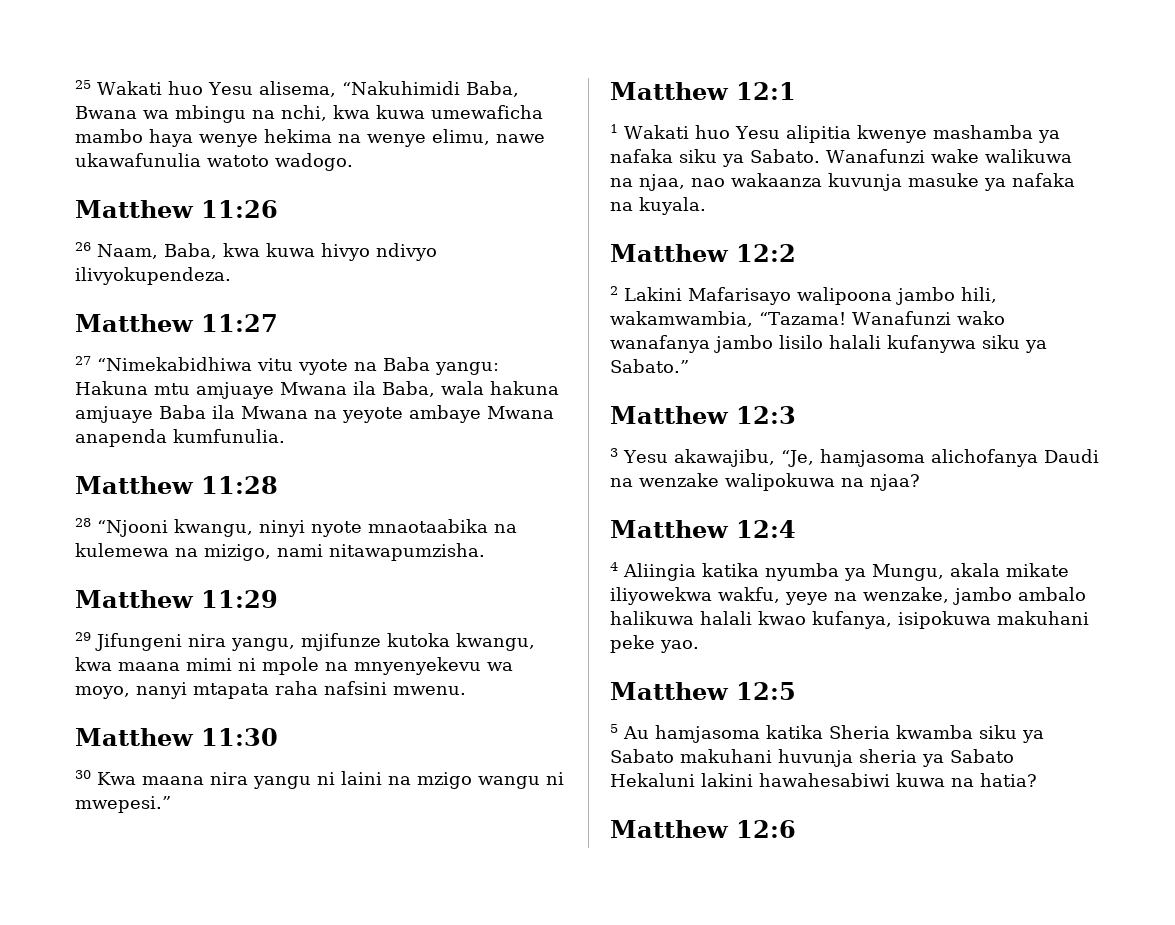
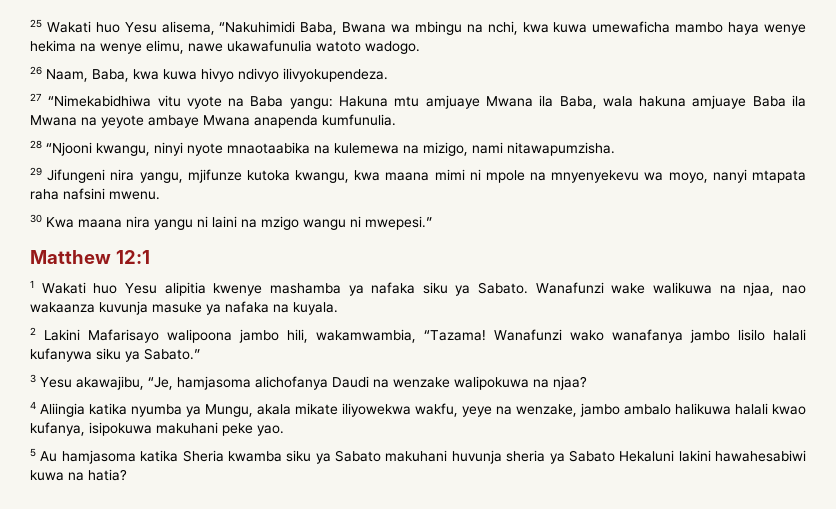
- Matthew 11:26
- Matthew 11:27
- Matthew 11:28
- Matthew 11:29
- Matthew 11:30
- Matthew 12:2
- Matthew 12:3
- Matthew 12:4
- Matthew 12:5
- Matthew 12:6

